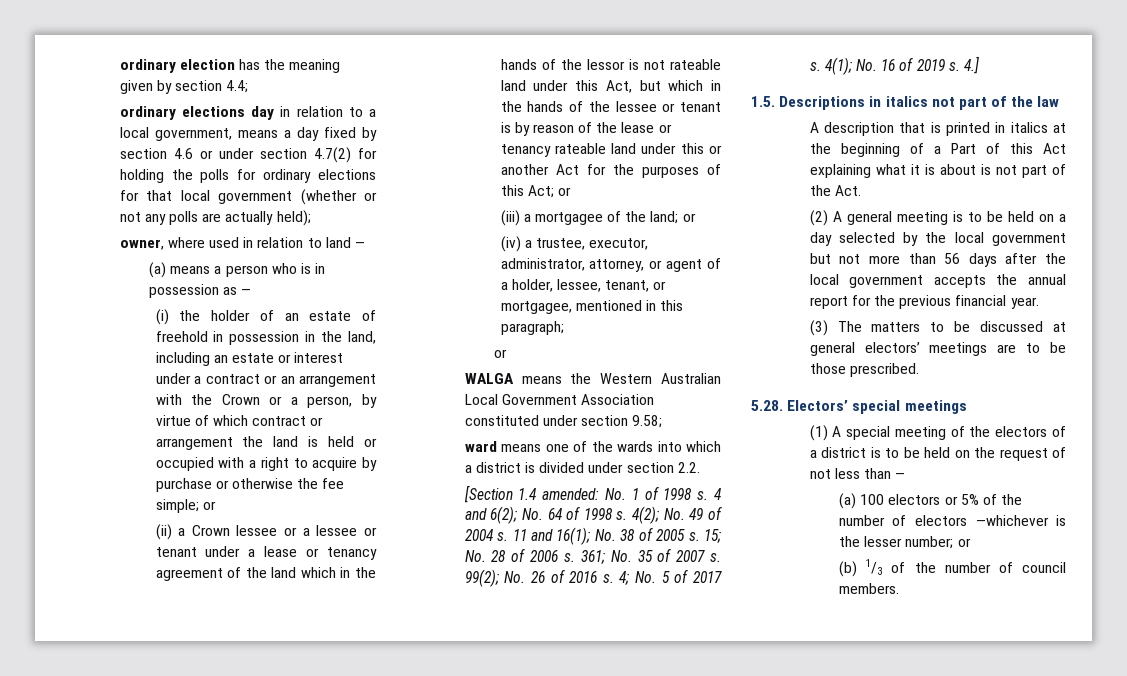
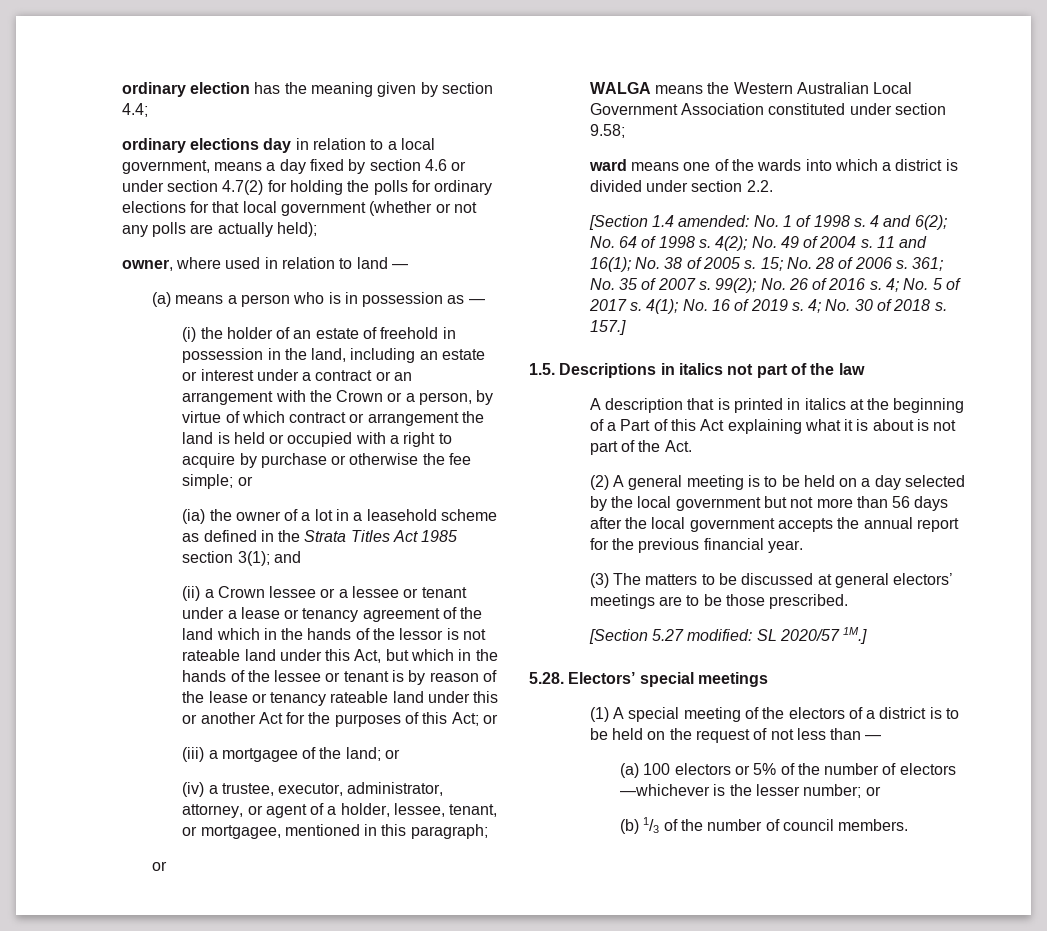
+ (ia) the owner of a lot in a leasehold scheme as defined in the Strata Titles Act 1985 section 3(1); and
- 4.]
+ 4; No. 30 of 2018 s. 157.]
+ [Section 5.27 modified: SL 2020/57 1M.]

